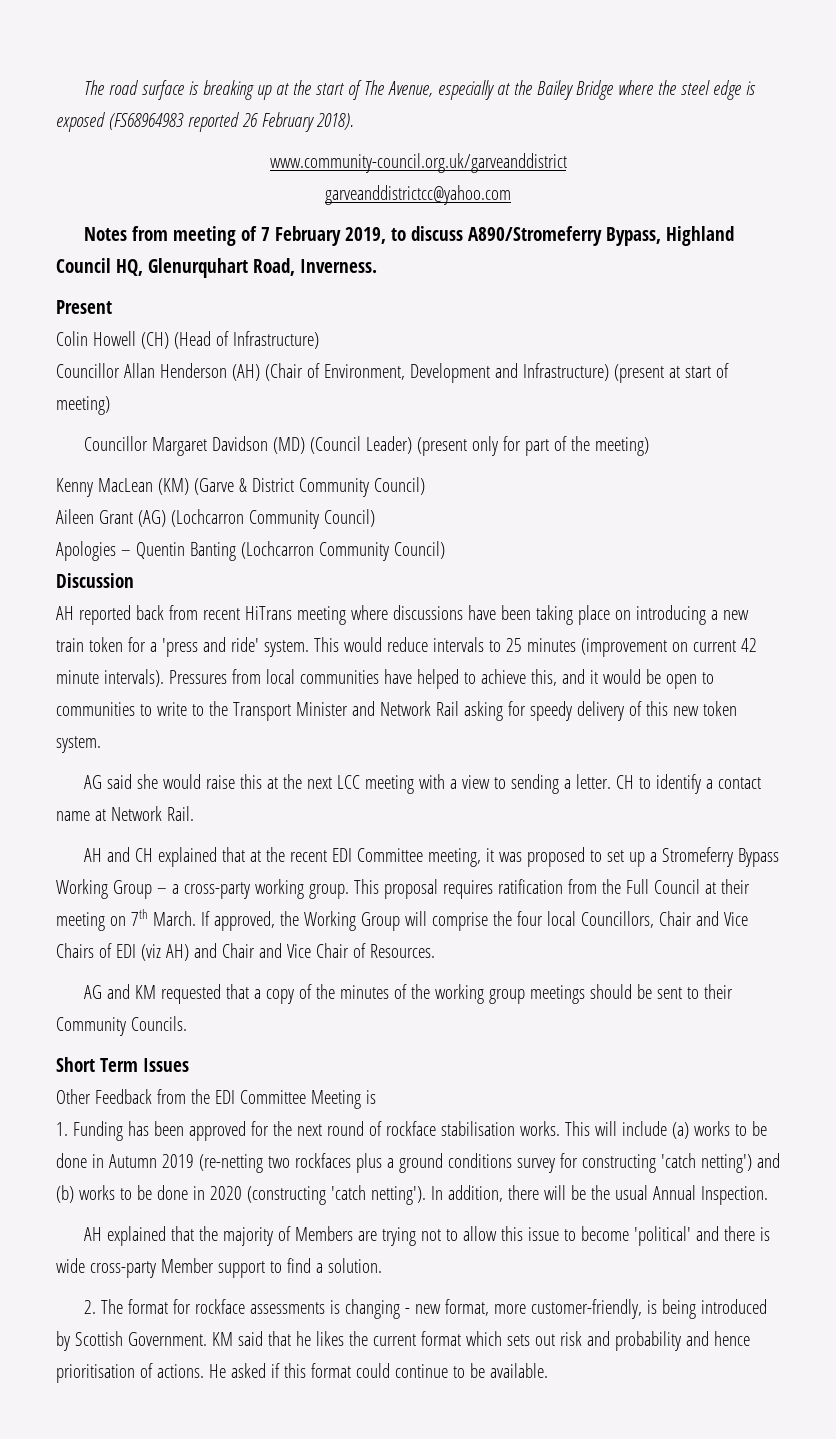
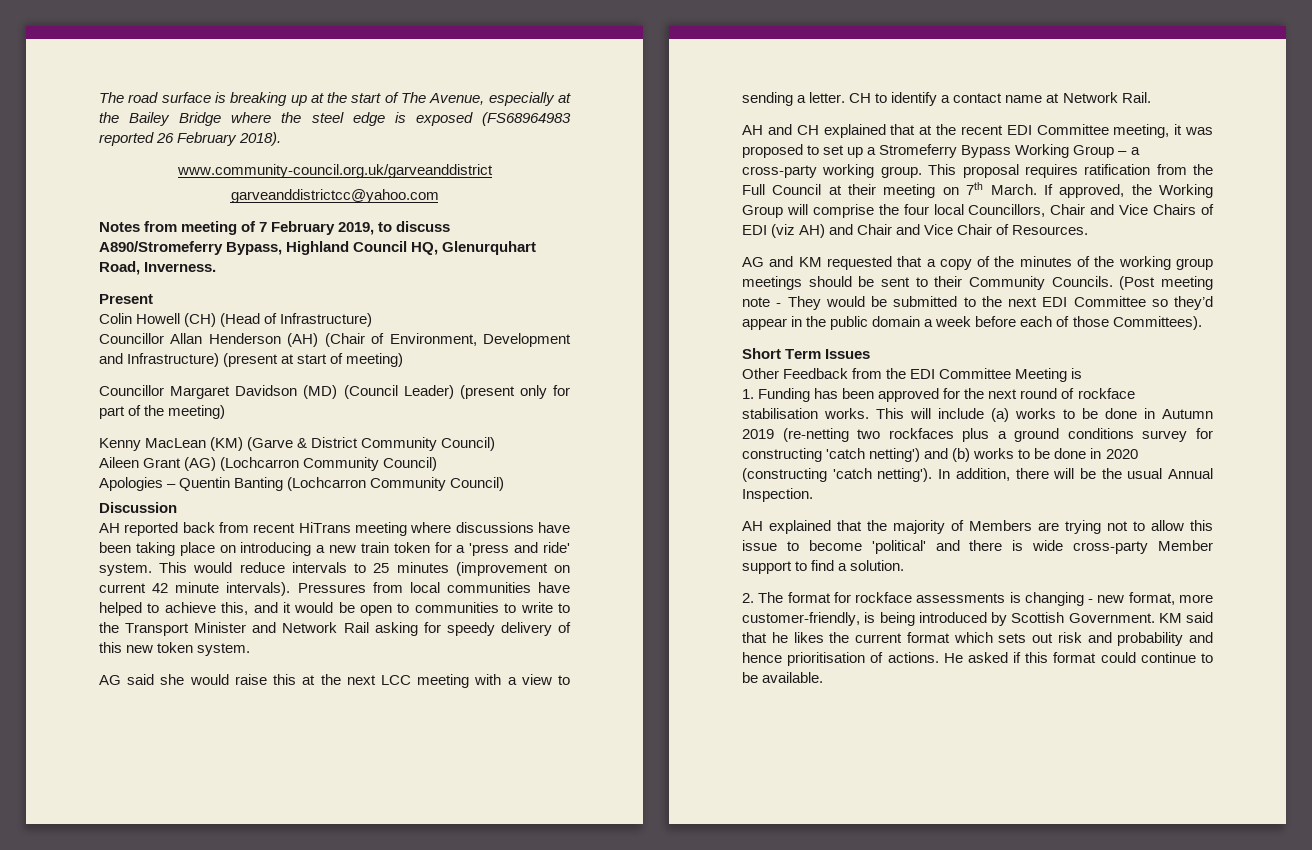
+ (Post meeting note - They would be submitted to the next EDI Committee so they’d appear in the public domain a week before each of those Committees).

